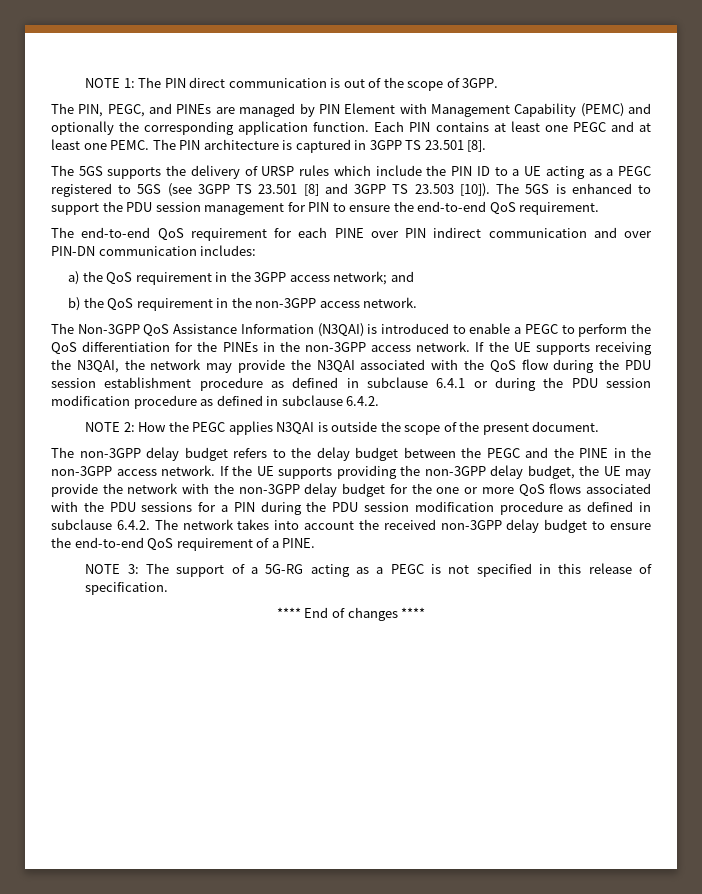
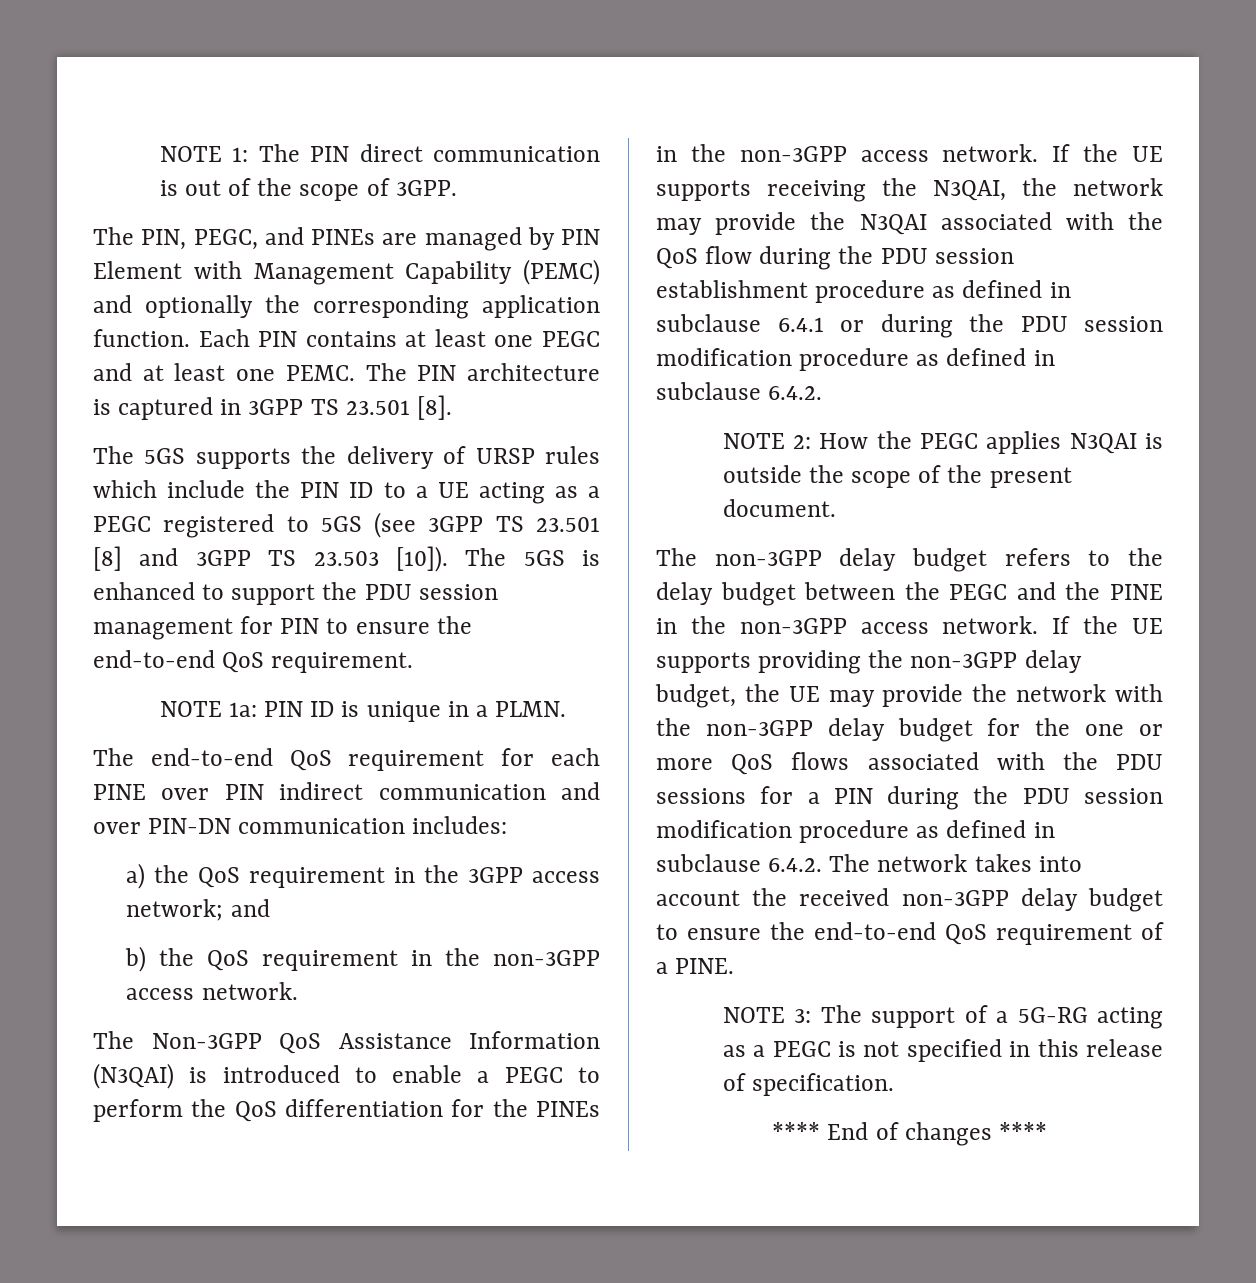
+ NOTE 1a: PIN ID is unique in a PLMN.

